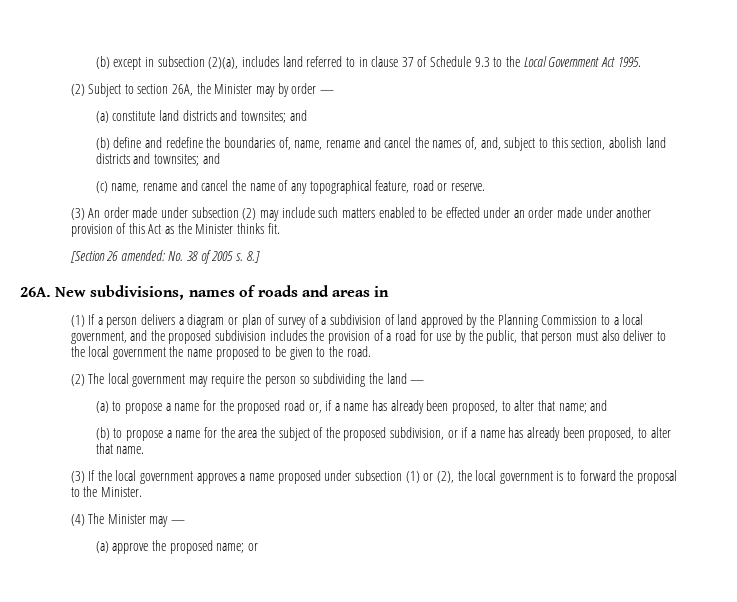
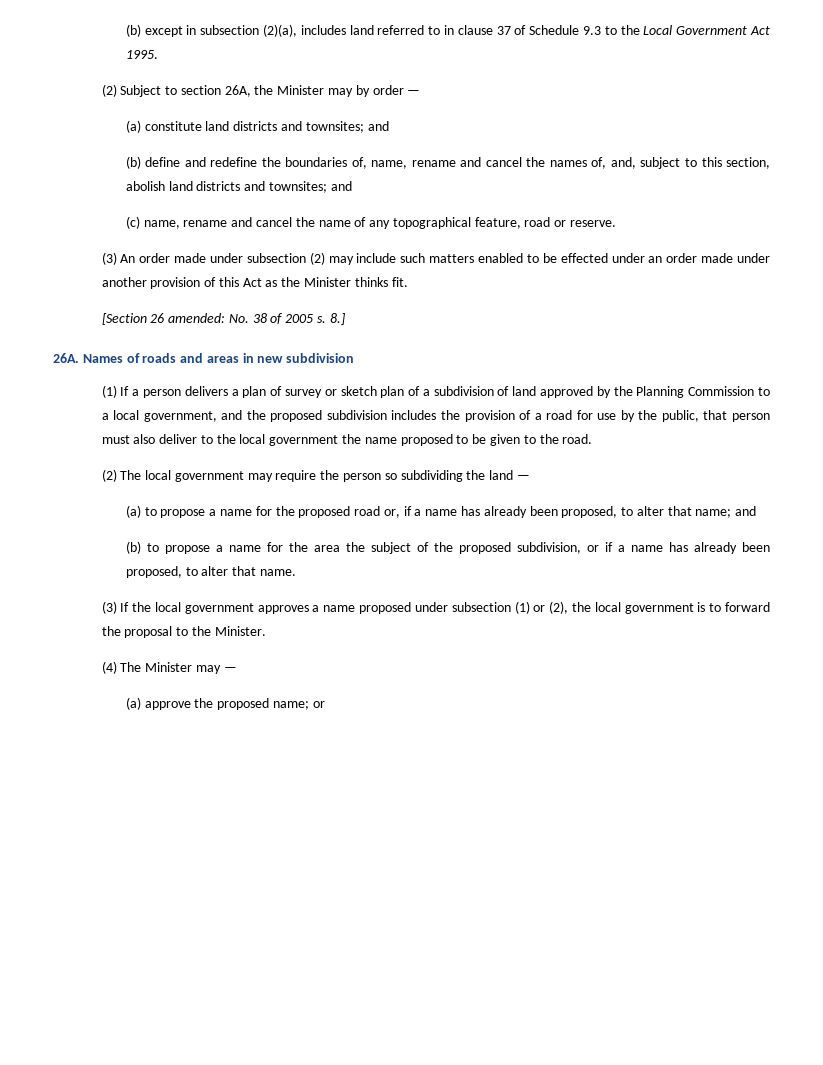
- New subdivisions, names of roads and areas in
+ Names of roads and areas in new subdivision
- (1) If a person delivers a diagram or plan of survey of a subdivision of land approved by the Planning Commission to a local government, and the proposed subdivision includes the provision of a road for use by the public, that person must also deliver to the local government the name proposed to be given to the road.
+ (1) If a person delivers a plan of survey or sketch plan of a subdivision of land approved by the Planning Commission to a local government, and the proposed subdivision includes the provision of a road for use by the public, that person must also deliver to the local government the name proposed to be given to the road.

